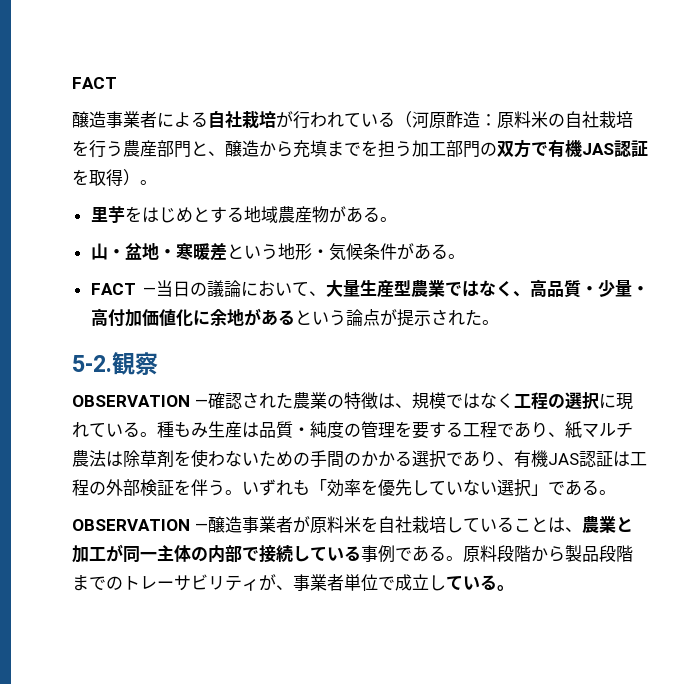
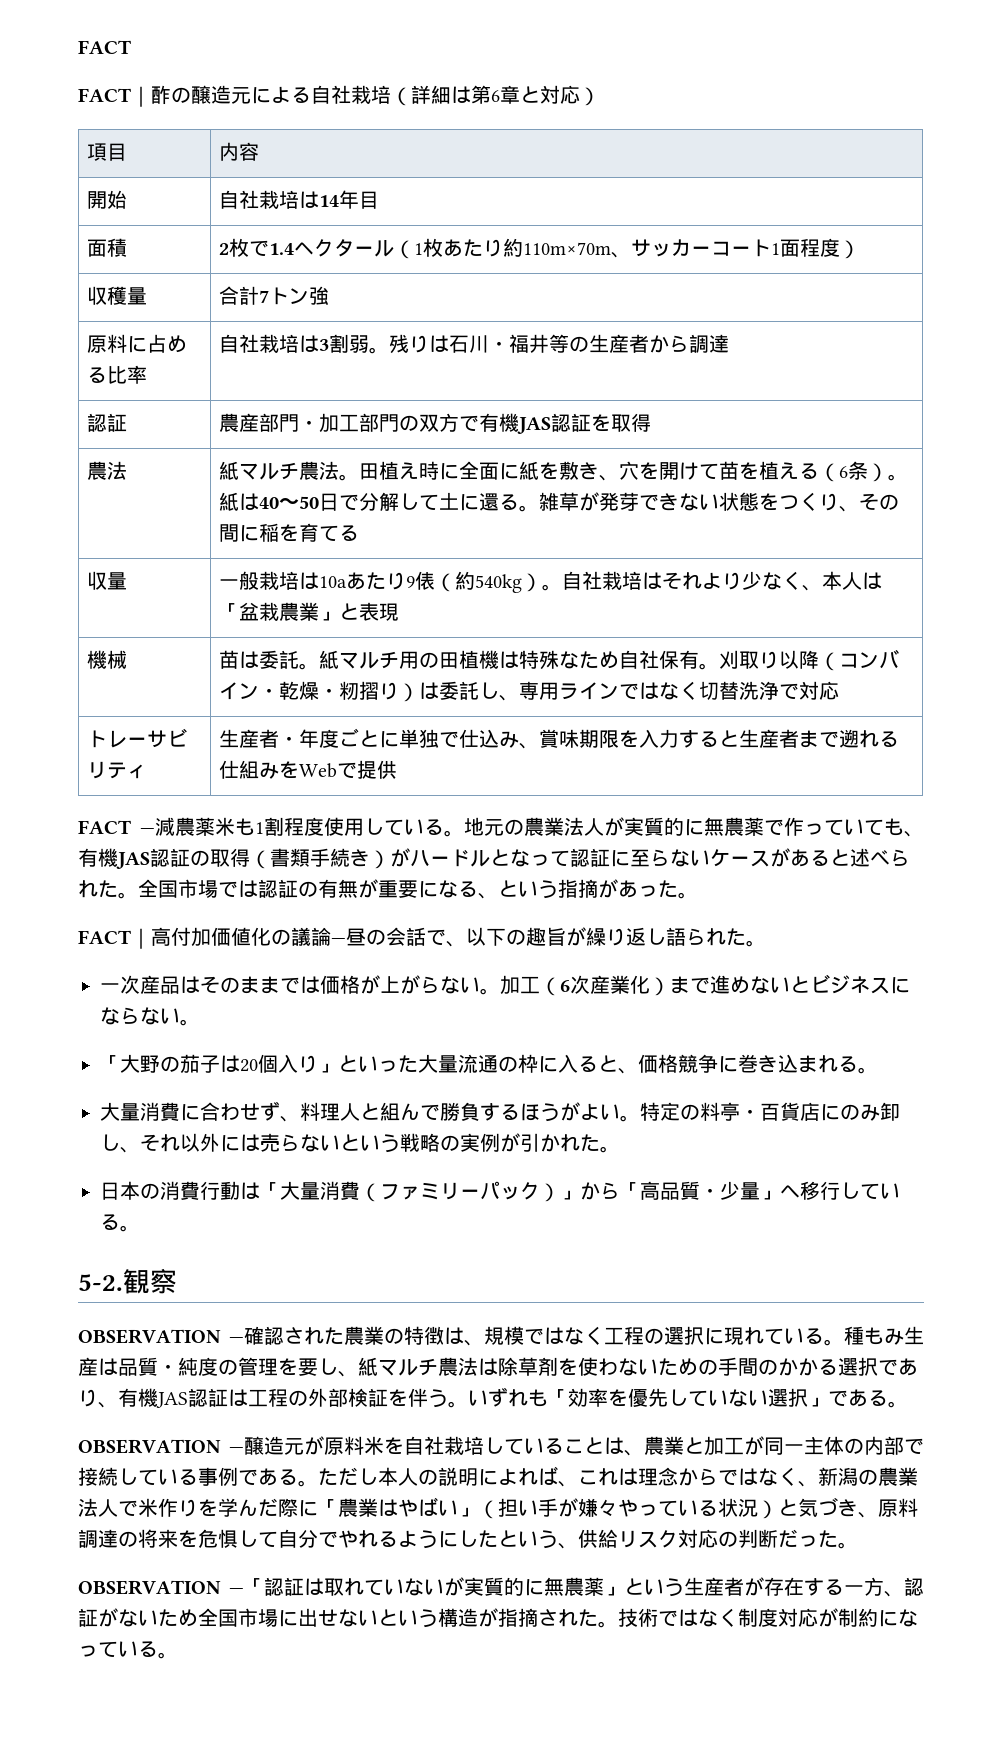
- 醸造事業者による自社栽培が行われている（河原酢造：原料米の自社栽培を行う農産部門と、醸造から充填までを担う加工部門の双方で有機JAS認証を取得）。
- 里芋をはじめとする地域農産物がある。
- 山・盆地・寒暖差という地形・気候条件がある。
- FACT —当日の議論において、大量生産型農業ではなく、高品質・少量・高付加価値化に余地があるという論点が提示された。
+ FACT｜酢の醸造元による自社栽培（詳細は第6章と対応）
+ 項目 | 内容
+ 開始 | 自社栽培は14年目
+ 面積 | 2枚で1.4ヘクタール（1枚あたり約110m×70m、サッカーコート1面程度）
+ 収穫量 | 合計7トン強
+ 原料に占める比率 | 自社栽培は3割弱。残りは石川・福井等の生産者から調達
+ 認証 | 農産部門・加工部門の双方で有機JAS認証を取得
+ 農法 | 紙マルチ農法。田植え時に全面に紙を敷き、穴を開けて苗を植える（6条）。紙は40〜50日で分解して土に還る。雑草が発芽できない状態をつくり、その間に稲を育てる
+ 収量 | 一般栽培は10aあたり9俵（約540kg）。自社栽培はそれより少なく、本人は「盆栽農業」と表現
+ 機械 | 苗は委託。紙マルチ用の田植機は特殊なため自社保有。刈取り以降（コンバイン・乾燥・籾摺り）は委託し、専用ラインではなく切替洗浄で対応
+ トレーサビリティ | 生産者・年度ごとに単独で仕込み、賞味期限を入力すると生産者まで遡れる仕組みをWebで提供
+ FACT —減農薬米も1割程度使用している。地元の農業法人が実質的に無農薬で作っていても、有機JAS認証の取得（書類手続き）がハードルとなって認証に至らないケースがあると述べられた。全国市場では認証の有無が重要になる、という指摘があった。
+ FACT｜高付加価値化の議論—昼の会話で、以下の趣旨が繰り返し語られた。
+ 一次産品はそのままでは価格が上がらない。加工（6次産業化）まで進めないとビジネスにならない。
+ 「大野の茄子は20個入り」といった大量流通の枠に入ると、価格競争に巻き込まれる。
+ 大量消費に合わせず、料理人と組んで勝負するほうがよい。特定の料亭・百貨店にのみ卸し、それ以外には売らないという戦略の実例が引かれた。
+ 日本の消費行動は「大量消費（ファミリーパック）」から「高品質・少量」へ移行している。
- 種もみ生産は品質・純度の管理を要する工程であり、紙マルチ農法は除草剤を使わないための手間のかかる選択であり、有機JAS認証は工程の外部検証を伴う。
+ 種もみ生産は品質・純度の管理を要し、紙マルチ農法は除草剤を使わないための手間のかかる選択であり、有機JAS認証は工程の外部検証を伴う。
- OBSERVATION —醸造事業者が原料米を自社栽培していることは、農業と加工が同一主体の内部で接続している事例である。
+ OBSERVATION —醸造元が原料米を自社栽培していることは、農業と加工が同一主体の内部で接続している事例である。
- 原料段階から製品段階までのトレーサビリティが、事業者単位で成立している。
+ ただし本人の説明によれば、これは理念からではなく、新潟の農業法人で米作りを学んだ際に「農業はやばい」（担い手が嫌々やっている状況）と気づき、原料調達の将来を危惧して自分でやれるようにしたという、供給リスク対応の判断だった。
+ OBSERVATION —「認証は取れていないが実質的に無農薬」という生産者が存在する一方、認証がないため全国市場に出せないという構造が指摘された。技術ではなく制度対応が制約になっている。

